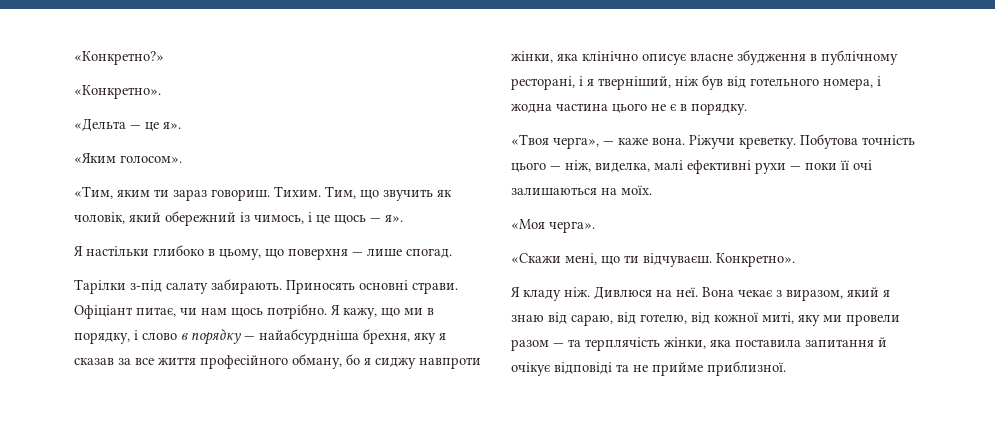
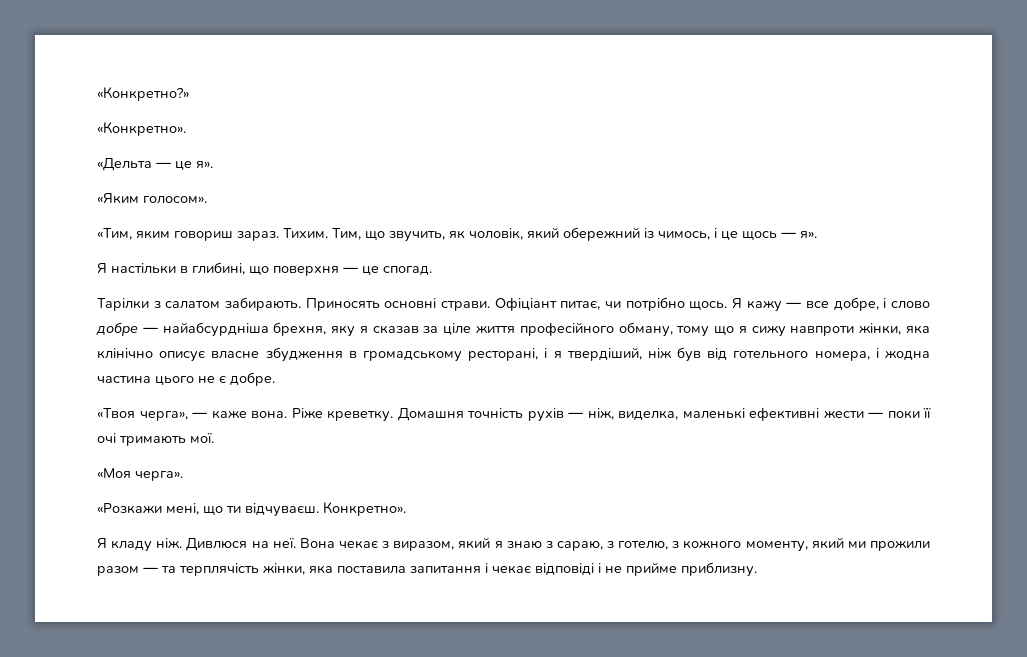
- «Тим, яким ти зараз говориш.
+ «Тим, яким говориш зараз.
- Тим, що звучить як чоловік, який обережний із чимось, і це щось — я».
+ Тим, що звучить, як чоловік, який обережний із чимось, і це щось — я».
- Я настільки глибоко в цьому, що поверхня — лише спогад.
+ Я настільки в глибині, що поверхня — це спогад.
- Тарілки з-під салату забирають.
+ Тарілки з салатом забирають.
- Офіціант питає, чи нам щось потрібно. Я кажу, що ми в порядку, і слово в порядку — найабсурдніша брехня, яку я сказав за все життя професійного обману, бо я сиджу навпроти жінки, яка клінічно описує власне збудження в публічному ресторані, і я тверніший, ніж був від готельного номера, і жодна частина цього не є в порядку.
+ Офіціант питає, чи потрібно щось. Я кажу — все добре, і слово добре — найабсурдніша брехня, яку я сказав за ціле життя професійного обману, тому що я сижу навпроти жінки, яка клінічно описує власне збудження в громадському ресторані, і я твердіший, ніж був від готельного номера, і жодна частина цього не є добре.
- Ріжучи креветку. Побутова точність цього — ніж, виделка, малі ефективні рухи — поки її очі залишаються на моїх.
+ Ріже креветку. Домашня точність рухів — ніж, виделка, маленькі ефективні жести — поки її очі тримають мої.
- «Скажи мені, що ти відчуваєш.
+ «Розкажи мені, що ти відчуваєш.
- Вона чекає з виразом, який я знаю від сараю, від готелю, від кожної миті, яку ми провели разом — та терплячість жінки, яка поставила запитання й очікує відповіді та не прийме приблизної.
+ Вона чекає з виразом, який я знаю з сараю, з готелю, з кожного моменту, який ми прожили разом — та терплячість жінки, яка поставила запитання і чекає відповіді і не прийме приблизну.

